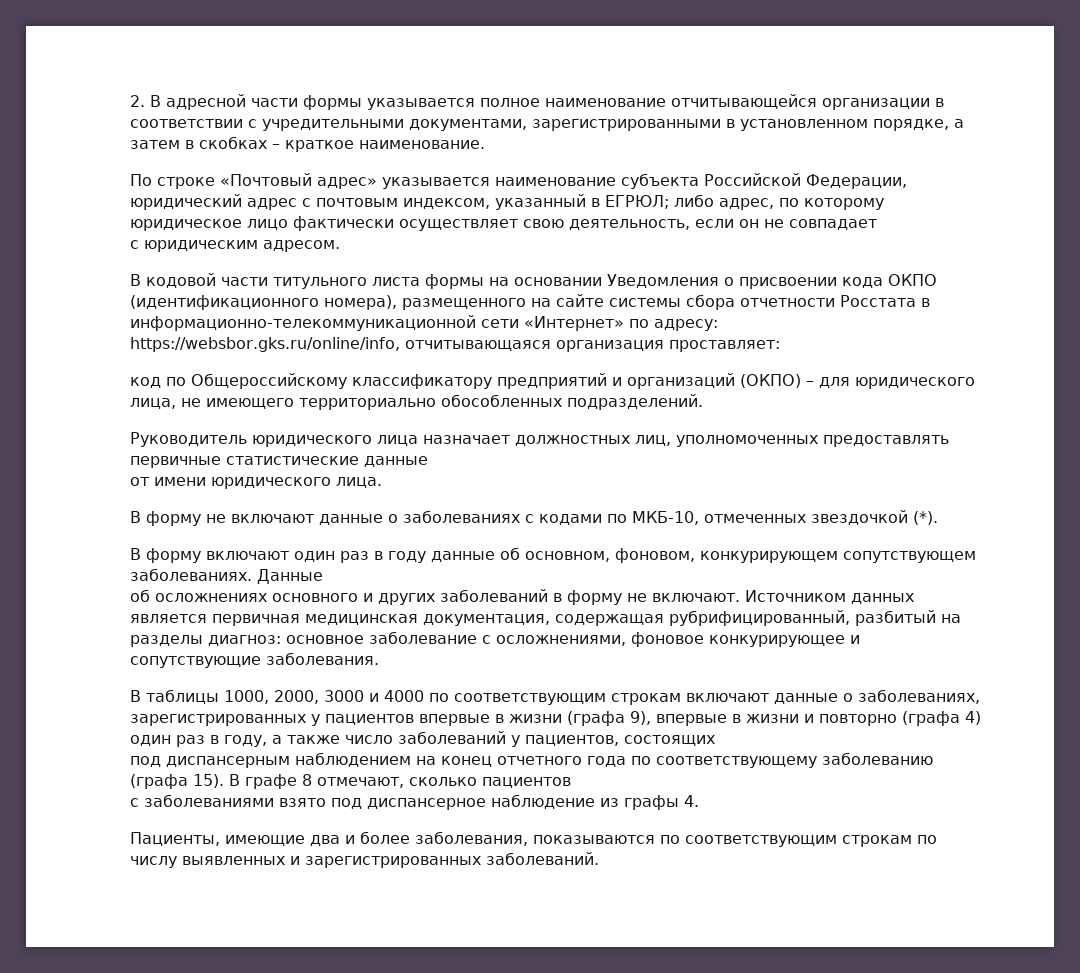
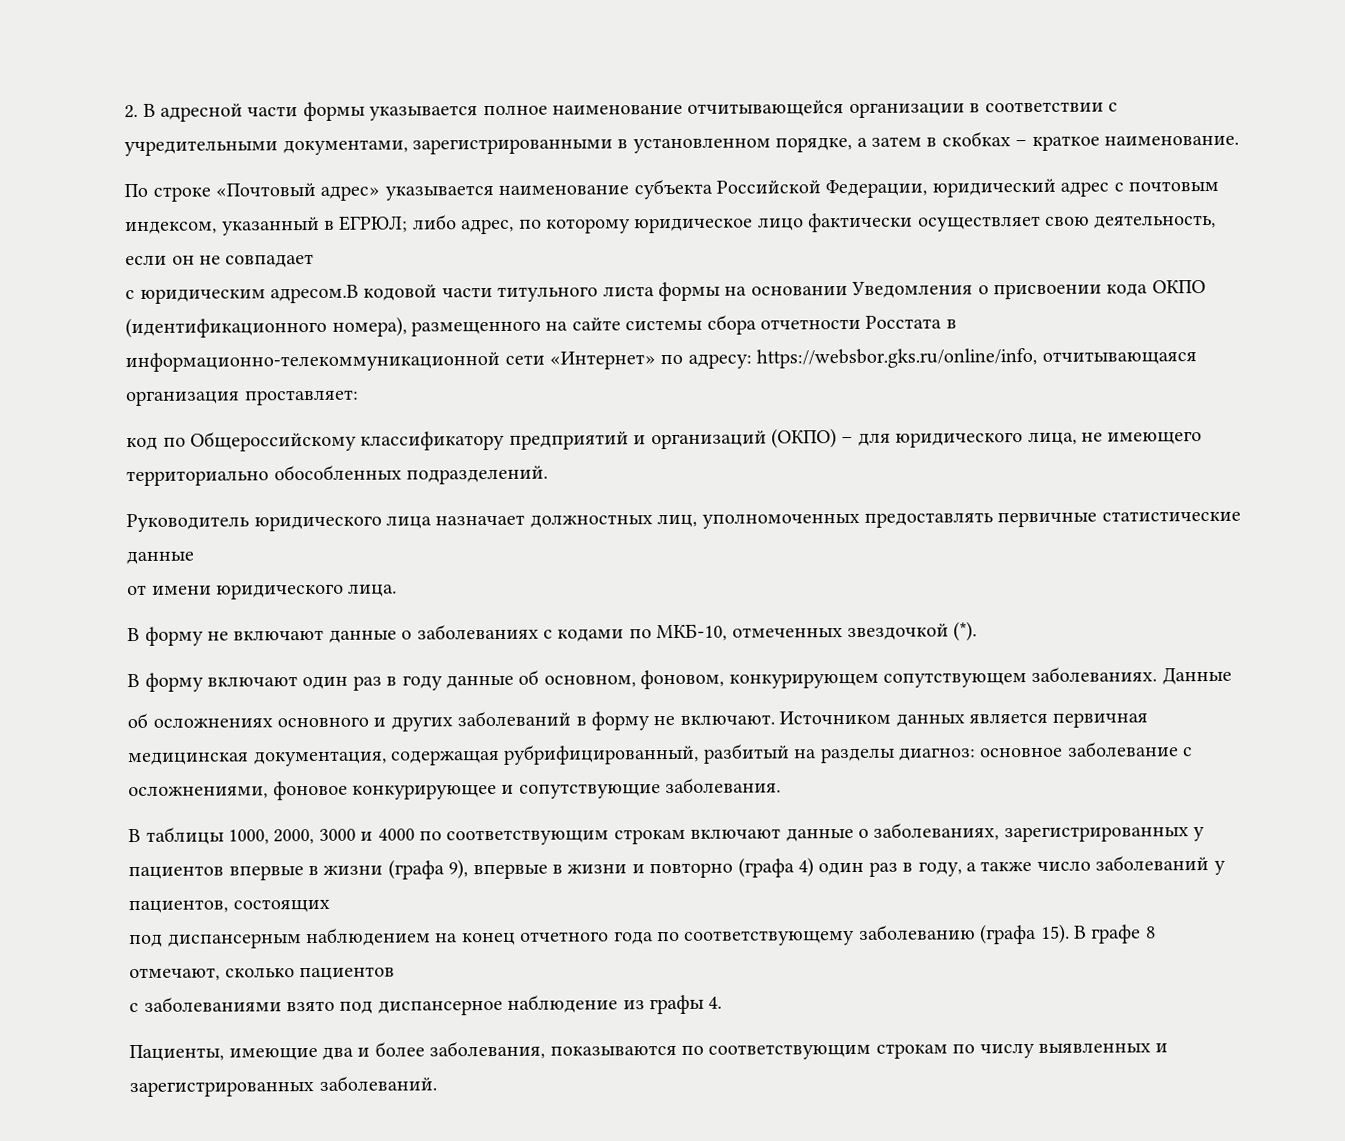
- с юридическим адресом.
- В кодовой части титульного листа формы на основании Уведомления о присвоении кода ОКПО (идентификационного номера), размещенного на сайте системы сбора отчетности Росстата в информационно-телекоммуникационной сети «Интернет» по адресу: https://websbor.gks.ru/online/info, отчитывающаяся организация проставляет:
+ с юридическим адресом.В кодовой части титульного листа формы на основании Уведомления о присвоении кода ОКПО (идентификационного номера), размещенного на сайте системы сбора отчетности Росстата в информационно-телекоммуникационной сети «Интернет» по адресу: https://websbor.gks.ru/online/info, отчитывающаяся организация проставляет:

